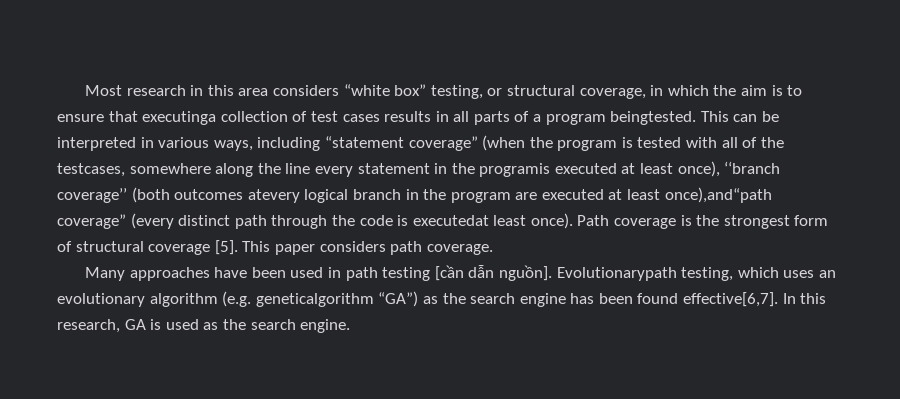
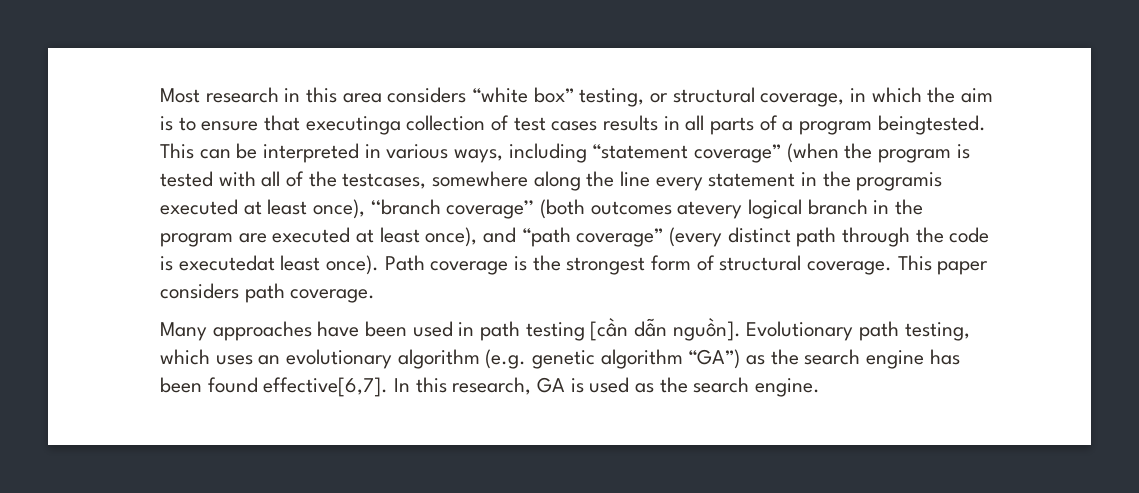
- This can be interpreted in various ways, including “statement coverage” (when the program is tested with all of the testcases, somewhere along the line every statement in the programis executed at least once), ‘‘branch coverage’’ (both outcomes atevery logical branch in the program are executed at least once),and“path coverage” (every distinct path through the code is executedat least once).
+ This can be interpreted in various ways, including “statement coverage” (when the program is tested with all of the testcases, somewhere along the line every statement in the programis executed at least once), ‘‘branch coverage’’ (both outcomes atevery logical branch in the program are executed at least once), and “path coverage” (every distinct path through the code is executedat least once).
- Path coverage is the strongest form of structural coverage [5].
+ Path coverage is the strongest form of structural coverage.
- Evolutionarypath testing, which uses an evolutionary algorithm (e.g. geneticalgorithm “GA”) as the search engine has been found effective[6,7].
+ Evolutionary path testing, which uses an evolutionary algorithm (e.g. genetic algorithm “GA”) as the search engine has been found effective[6,7].

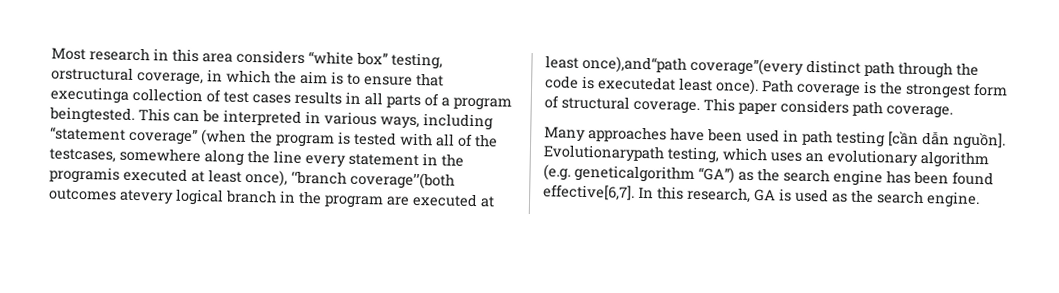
- Most research in this area considers “white box” testing, or structural coverage, in which the aim is to ensure that executinga collection of test cases results in all parts of a program beingtested.
+ Most research in this area considers “white box” testing, orstructural coverage, in which the aim is to ensure that executinga collection of test cases results in all parts of a program beingtested.
- This can be interpreted in various ways, including “statement coverage” (when the program is tested with all of the testcases, somewhere along the line every statement in the programis executed at least once), ‘‘branch coverage’’ (both outcomes atevery logical branch in the program are executed at least once), and “path coverage” (every distinct path through the code is executedat least once).
+ This can be interpreted in various ways, including “statement coverage” (when the program is tested with all of the testcases, somewhere along the line every statement in the programis executed at least once), ‘‘branch coverage’’(both outcomes atevery logical branch in the program are executed at least once),and“path coverage”(every distinct path through the code is executedat least once).
- Evolutionary path testing, which uses an evolutionary algorithm (e.g. genetic algorithm “GA”) as the search engine has been found effective[6,7].
+ Evolutionarypath testing, which uses an evolutionary algorithm (e.g. geneticalgorithm “GA”) as the search engine has been found effective[6,7].

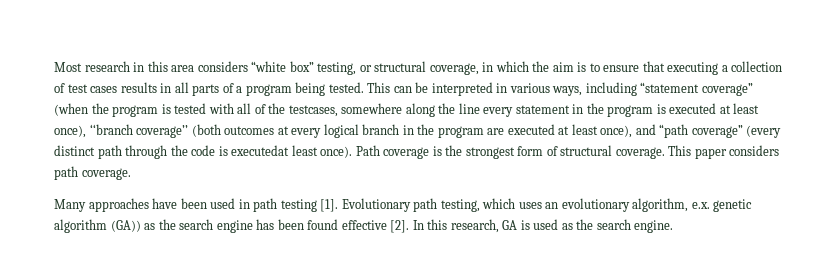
- Most research in this area considers “white box” testing, orstructural coverage, in which the aim is to ensure that executinga collection of test cases results in all parts of a program beingtested.
+ Most research in this area considers “white box” testing, or structural coverage, in which the aim is to ensure that executing a collection of test cases results in all parts of a program being tested.
- This can be interpreted in various ways, including “statement coverage” (when the program is tested with all of the testcases, somewhere along the line every statement in the programis executed at least once), ‘‘branch coverage’’(both outcomes atevery logical branch in the program are executed at least once),and“path coverage”(every distinct path through the code is executedat least once).
+ This can be interpreted in various ways, including “statement coverage” (when the program is tested with all of the testcases, somewhere along the line every statement in the program is executed at least once), ‘‘branch coverage’’ (both outcomes at every logical branch in the program are executed at least once), and “path coverage” (every distinct path through the code is executedat least once).
- Many approaches have been used in path testing [cần dẫn nguồn]. Evolutionarypath testing, which uses an evolutionary algorithm (e.g. geneticalgorithm “GA”) as the search engine has been found effective[6,7].
+ Many approaches have been used in path testing [1]. Evolutionary path testing, which uses an evolutionary algorithm, e.x. genetic algorithm (GA)) as the search engine has been found effective [2].

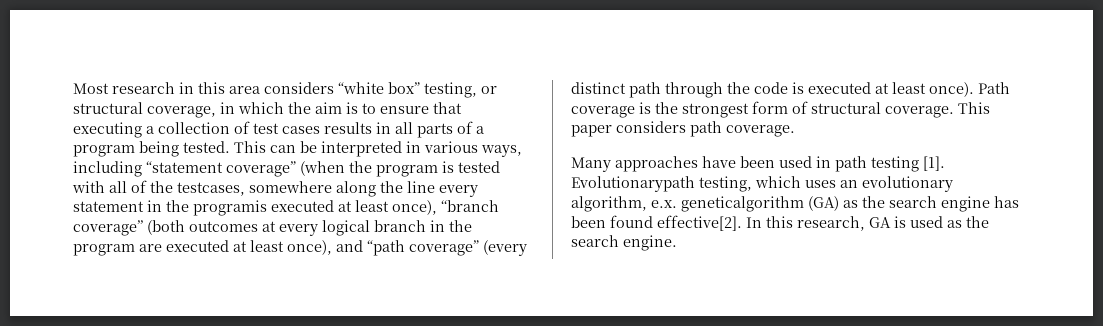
- This can be interpreted in various ways, including “statement coverage” (when the program is tested with all of the testcases, somewhere along the line every statement in the program is executed at least once), ‘‘branch coverage’’ (both outcomes at every logical branch in the program are executed at least once), and “path coverage” (every distinct path through the code is executedat least once).
+ This can be interpreted in various ways, including “statement coverage” (when the program is tested with all of the testcases, somewhere along the line every statement in the programis executed at least once), ‘‘branch coverage’’ (both outcomes at every logical branch in the program are executed at least once), and “path coverage” (every distinct path through the code is executed at least once).
- Evolutionary path testing, which uses an evolutionary algorithm, e.x. genetic algorithm (GA)) as the search engine has been found effective [2].
+ Evolutionarypath testing, which uses an evolutionary algorithm, e.x. geneticalgorithm (GA) as the search engine has been found effective[2].

